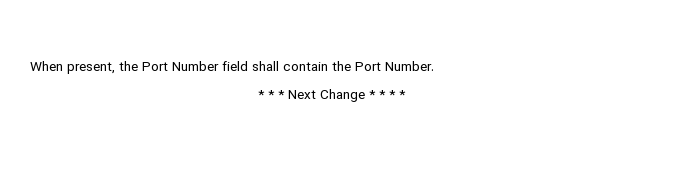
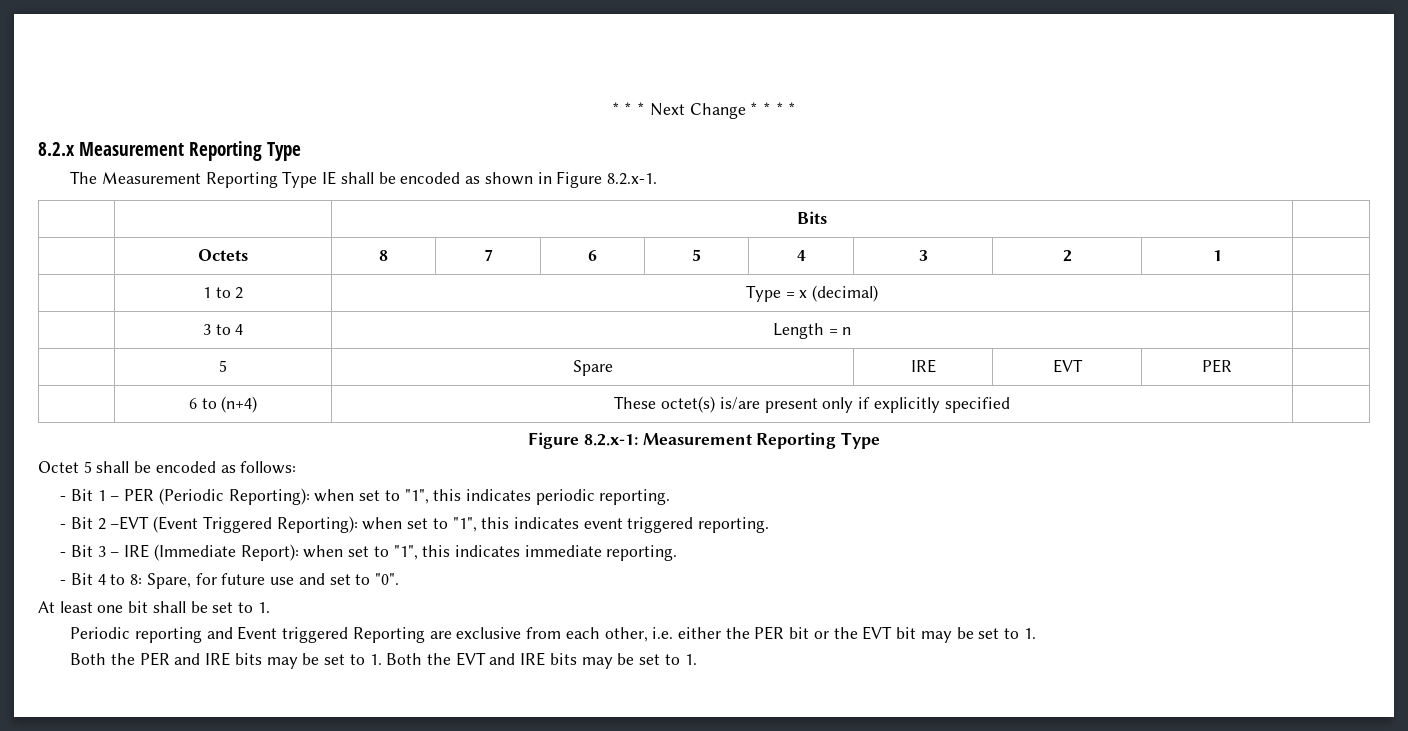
- When present, the Port Number field shall contain the Port Number.
+ 8.2.x Measurement Reporting Type
+ The Measurement Reporting Type IE shall be encoded as shown in Figure 8.2.x-1.
+ | | Bits |
+ | Octets | 8 | 7 | 6 | 5 | 4 | 3 | 2 | 1 |
+ | 1 to 2 | Type = x (decimal) |
+ | 3 to 4 | Length = n |
+ | 5 | Spare | IRE | EVT | PER |
+ | 6 to (n+4) | These octet(s) is/are present only if explicitly specified |
+ Figure 8.2.x-1: Measurement Reporting Type
+ Octet 5 shall be encoded as follows:
+ - Bit 1 – PER (Periodic Reporting): when set to "1", this indicates periodic reporting.
+ - Bit 2 –EVT (Event Triggered Reporting): when set to "1", this indicates event triggered reporting.
+ - Bit 3 – IRE (Immediate Report): when set to "1", this indicates immediate reporting.
+ - Bit 4 to 8: Spare, for future use and set to "0".
+ At least one bit shall be set to 1.
+ Periodic reporting and Event triggered Reporting are exclusive from each other, i.e. either the PER bit or the EVT bit may be set to 1.
+ Both the PER and IRE bits may be set to 1. Both the EVT and IRE bits may be set to 1.

